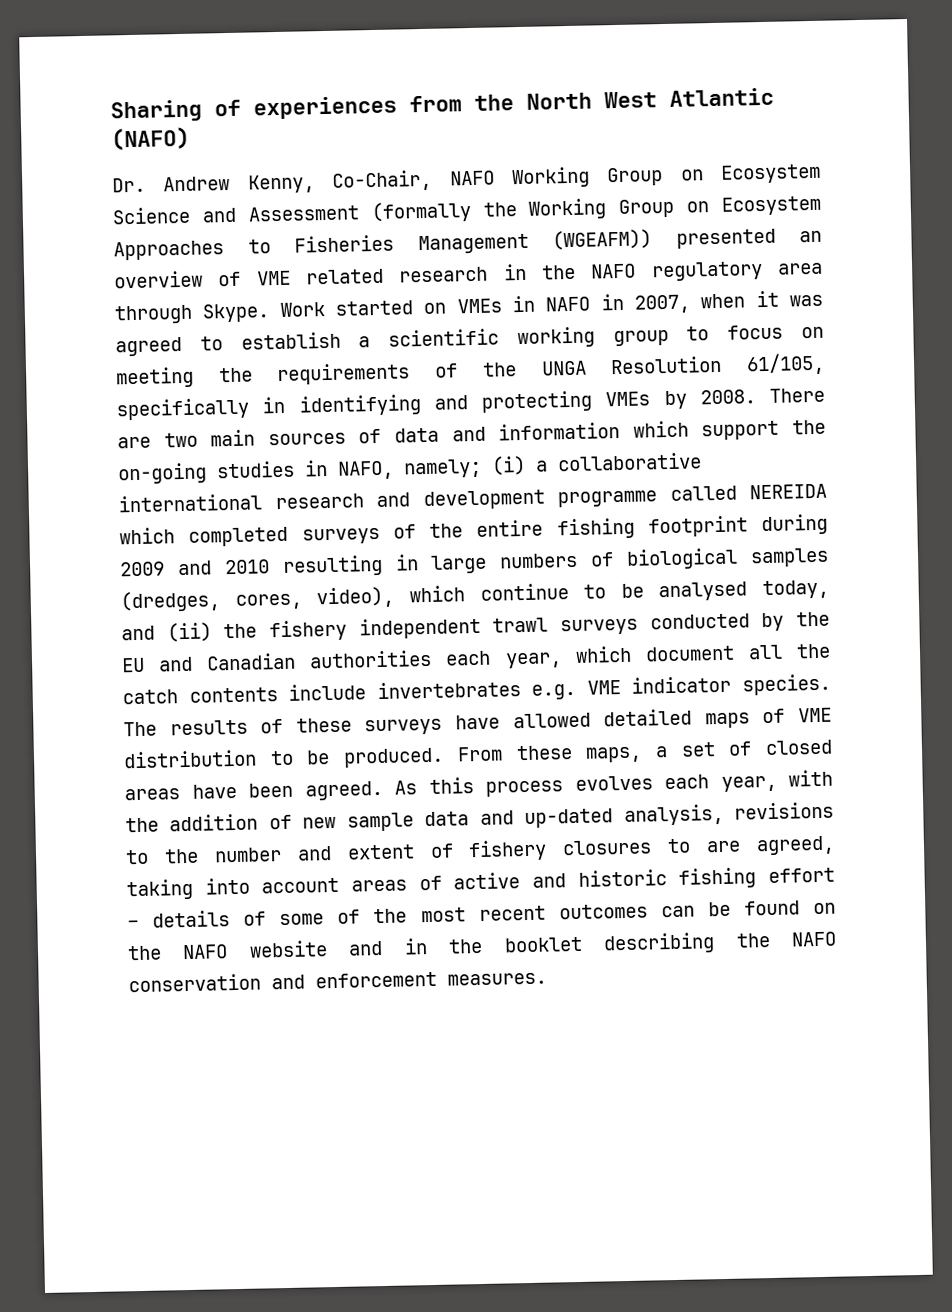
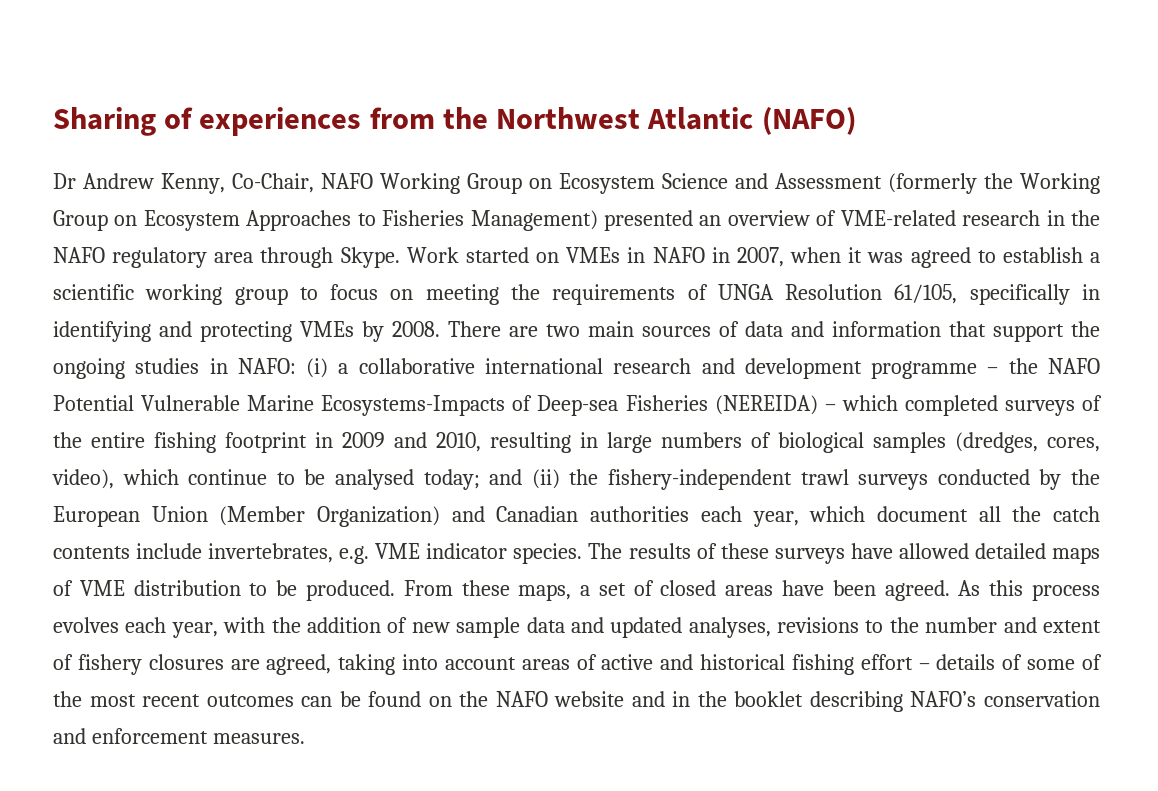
- Sharing of experiences from the North West Atlantic (NAFO)
+ Sharing of experiences from the Northwest Atlantic (NAFO)
- Dr. Andrew Kenny, Co-Chair, NAFO Working Group on Ecosystem Science and Assessment (formally the Working Group on Ecosystem Approaches to Fisheries Management (WGEAFM)) presented an overview of VME related research in the NAFO regulatory area through Skype.
+ Dr Andrew Kenny, Co-Chair, NAFO Working Group on Ecosystem Science and Assessment (formerly the Working Group on Ecosystem Approaches to Fisheries Management) presented an overview of VME-related research in the NAFO regulatory area through Skype.
- Work started on VMEs in NAFO in 2007, when it was agreed to establish a scientific working group to focus on meeting the requirements of the UNGA Resolution 61/105, specifically in identifying and protecting VMEs by 2008.
+ Work started on VMEs in NAFO in 2007, when it was agreed to establish a scientific working group to focus on meeting the requirements of UNGA Resolution 61/105, specifically in identifying and protecting VMEs by 2008.
- There are two main sources of data and information which support the on-going studies in NAFO, namely;
+ There are two main sources of data and information that support the ongoing studies in NAFO:
- (i) a collaborative international research and development programme called NEREIDA which completed surveys of the entire fishing footprint during 2009 and 2010 resulting in large numbers of biological samples (dredges, cores, video), which continue to be analysed today, and (ii) the fishery independent trawl surveys conducted by the EU and Canadian authorities each year, which document all the catch contents include invertebrates e.g. VME indicator species.
+ (i) a collaborative international research and development programme – the NAFO Potential Vulnerable Marine Ecosystems-Impacts of Deep-sea Fisheries (NEREIDA) – which completed surveys of the entire fishing footprint in 2009 and 2010, resulting in large numbers of biological samples (dredges, cores, video), which continue to be analysed today; and (ii) the fishery-independent trawl surveys conducted by the European Union (Member Organization) and Canadian authorities each year, which document all the catch contents include invertebrates, e.g. VME indicator species.
- As this process evolves each year, with the addition of new sample data and up-dated analysis, revisions to the number and extent of fishery closures to are agreed, taking into account areas of active and historic fishing effort – details of some of the most recent outcomes can be found on the NAFO website and in the booklet describing the NAFO conservation and enforcement measures.
+ As this process evolves each year, with the addition of new sample data and updated analyses, revisions to the number and extent of fishery closures are agreed, taking into account areas of active and historical fishing effort – details of some of the most recent outcomes can be found on the NAFO website and in the booklet describing NAFO’s conservation and enforcement measures.

